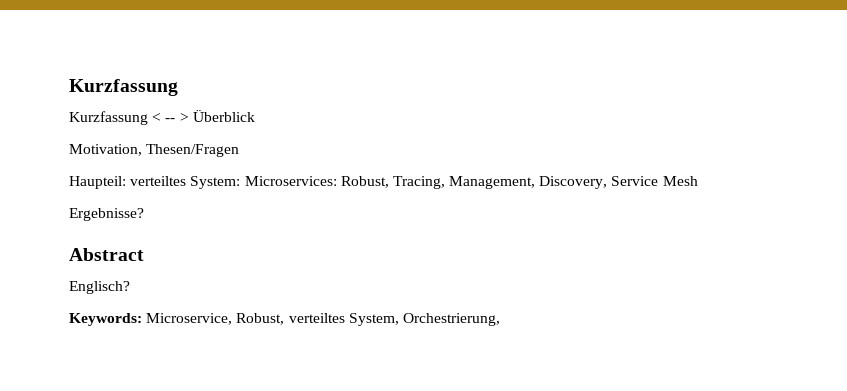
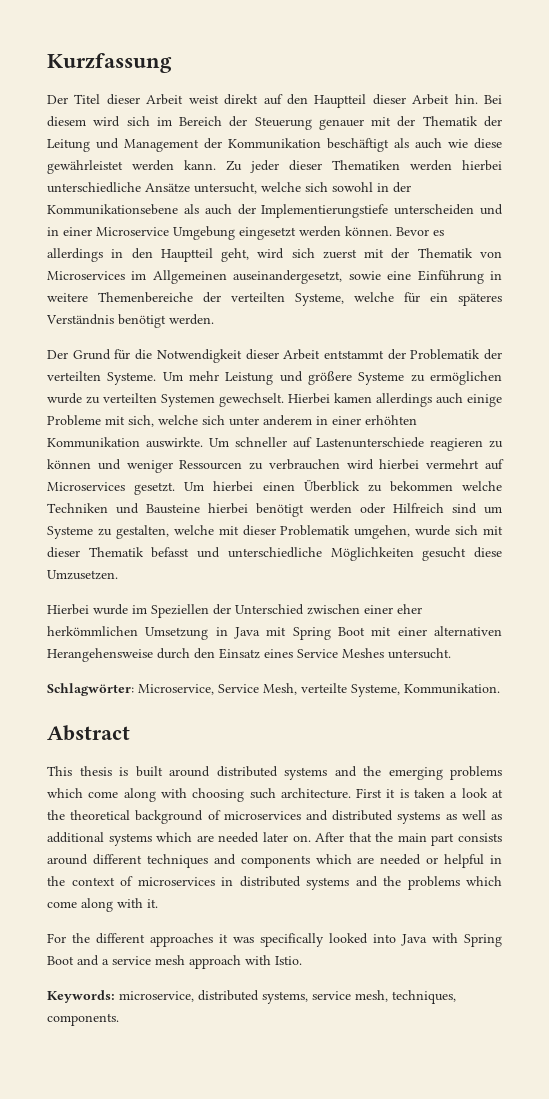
- Kurzfassung < -- > Überblick
- Motivation, Thesen/Fragen
- Haupteil: verteiltes System: Microservices: Robust, Tracing, Management, Discovery, Service Mesh
- Ergebnisse?
+ Der Titel dieser Arbeit weist direkt auf den Hauptteil dieser Arbeit hin. Bei diesem wird sich im Bereich der Steuerung genauer mit der Thematik der Leitung und Management der Kommunikation beschäftigt als auch wie diese gewährleistet werden kann. Zu jeder dieser Thematiken werden hierbei unterschiedliche Ansätze untersucht, welche sich sowohl in der Kommunikationsebene als auch der Implementierungstiefe unterscheiden und in einer Microservice Umgebung eingesetzt werden können. Bevor es allerdings in den Hauptteil geht, wird sich zuerst mit der Thematik von Microservices im Allgemeinen auseinandergesetzt, sowie eine Einführung in weitere Themenbereiche der verteilten Systeme, welche für ein späteres Verständnis benötigt werden.
+ Der Grund für die Notwendigkeit dieser Arbeit entstammt der Problematik der verteilten Systeme. Um mehr Leistung und größere Systeme zu ermöglichen wurde zu verteilten Systemen gewechselt. Hierbei kamen allerdings auch einige Probleme mit sich, welche sich unter anderem in einer erhöhten Kommunikation auswirkte. Um schneller auf Lastenunterschiede reagieren zu können und weniger Ressourcen zu verbrauchen wird hierbei vermehrt auf Microservices gesetzt. Um hierbei einen Überblick zu bekommen welche Techniken und Bausteine hierbei benötigt werden oder Hilfreich sind um Systeme zu gestalten, welche mit dieser Problematik umgehen, wurde sich mit dieser Thematik befasst und unterschiedliche Möglichkeiten gesucht diese Umzusetzen.
+ Hierbei wurde im Speziellen der Unterschied zwischen einer eher herkömmlichen Umsetzung in Java mit Spring Boot mit einer alternativen Herangehensweise durch den Einsatz eines Service Meshes untersucht.
+ Schlagwörter: Microservice, Service Mesh, verteilte Systeme, Kommunikation.
  Abstract
- Englisch?
- Keywords: Microservice, Robust, verteiltes System, Orchestrierung,
+ This thesis is built around distributed systems and the emerging problems which come along with choosing such architecture. First it is taken a look at the theoretical background of microservices and distributed systems as well as additional systems which are needed later on. After that the main part consists around different techniques and components which are needed or helpful in the context of microservices in distributed systems and the problems which come along with it.
+ For the different approaches it was specifically looked into Java with Spring Boot and a service mesh approach with Istio.
+ Keywords: microservice, distributed systems, service mesh, techniques, components.

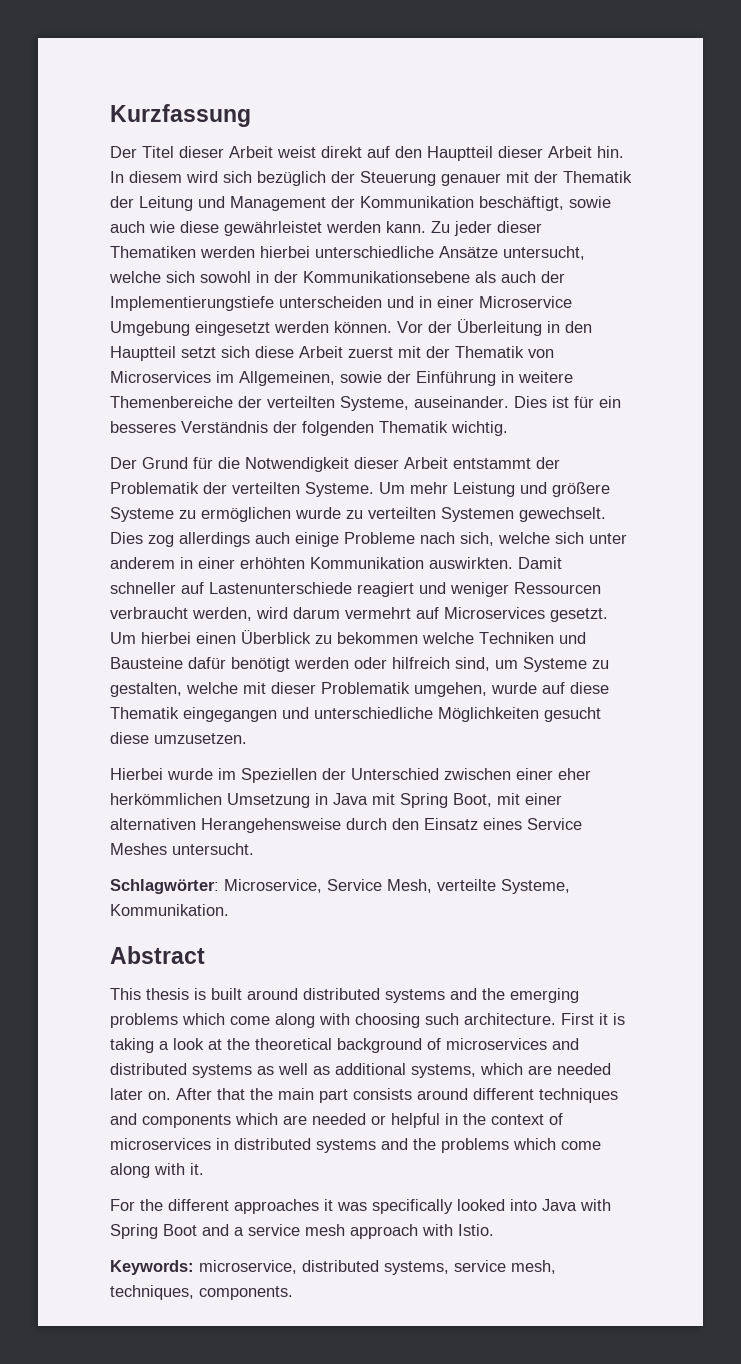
- Bei diesem wird sich im Bereich der Steuerung genauer mit der Thematik der Leitung und Management der Kommunikation beschäftigt als auch wie diese gewährleistet werden kann.
+ In diesem wird sich bezüglich der Steuerung genauer mit der Thematik der Leitung und Management der Kommunikation beschäftigt, sowie auch wie diese gewährleistet werden kann.
- Bevor es allerdings in den Hauptteil geht, wird sich zuerst mit der Thematik von Microservices im Allgemeinen auseinandergesetzt, sowie eine Einführung in weitere Themenbereiche der verteilten Systeme, welche für ein späteres Verständnis benötigt werden.
+ Vor der Überleitung in den Hauptteil setzt sich diese Arbeit zuerst mit der Thematik von Microservices im Allgemeinen, sowie der Einführung in weitere Themenbereiche der verteilten Systeme, auseinander. Dies ist für ein besseres Verständnis der folgenden Thematik wichtig.
- Hierbei kamen allerdings auch einige Probleme mit sich, welche sich unter anderem in einer erhöhten Kommunikation auswirkte. Um schneller auf Lastenunterschiede reagieren zu können und weniger Ressourcen zu verbrauchen wird hierbei vermehrt auf Microservices gesetzt.
+ Dies zog allerdings auch einige Probleme nach sich, welche sich unter anderem in einer erhöhten Kommunikation auswirkten. Damit schneller auf Lastenunterschiede reagiert und weniger Ressourcen verbraucht werden, wird darum vermehrt auf Microservices gesetzt.
- Um hierbei einen Überblick zu bekommen welche Techniken und Bausteine hierbei benötigt werden oder Hilfreich sind um Systeme zu gestalten, welche mit dieser Problematik umgehen, wurde sich mit dieser Thematik befasst und unterschiedliche Möglichkeiten gesucht diese Umzusetzen.
+ Um hierbei einen Überblick zu bekommen welche Techniken und Bausteine dafür benötigt werden oder hilfreich sind, um Systeme zu gestalten, welche mit dieser Problematik umgehen, wurde auf diese Thematik eingegangen und unterschiedliche Möglichkeiten gesucht diese umzusetzen.
- Hierbei wurde im Speziellen der Unterschied zwischen einer eher herkömmlichen Umsetzung in Java mit Spring Boot mit einer alternativen Herangehensweise durch den Einsatz eines Service Meshes untersucht.
+ Hierbei wurde im Speziellen der Unterschied zwischen einer eher herkömmlichen Umsetzung in Java mit Spring Boot, mit einer alternativen Herangehensweise durch den Einsatz eines Service Meshes untersucht.
- First it is taken a look at the theoretical background of microservices and distributed systems as well as additional systems which are needed later on.
+ First it is taking a look at the theoretical background of microservices and distributed systems as well as additional systems, which are needed later on.

